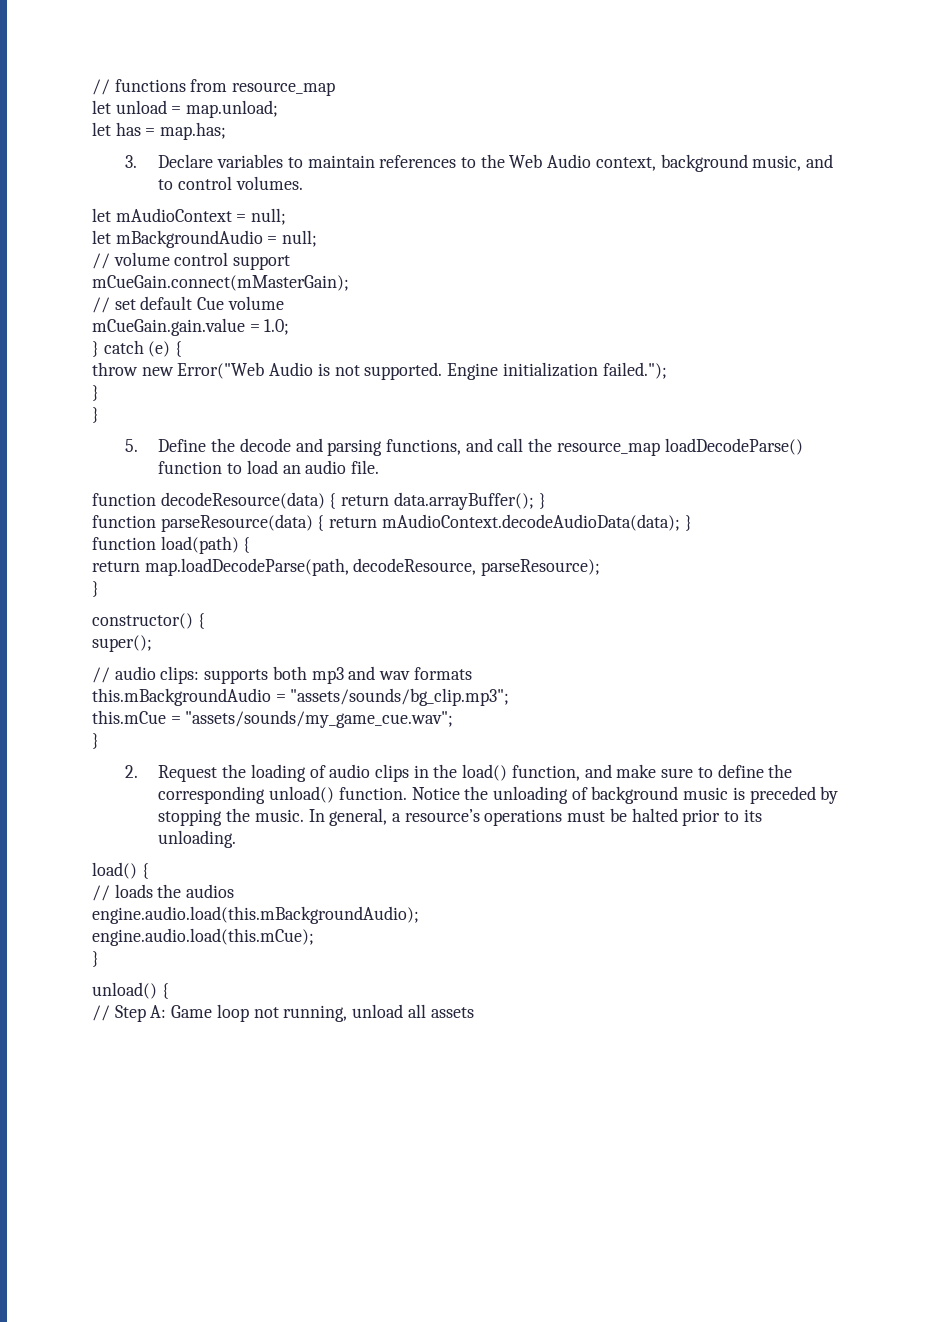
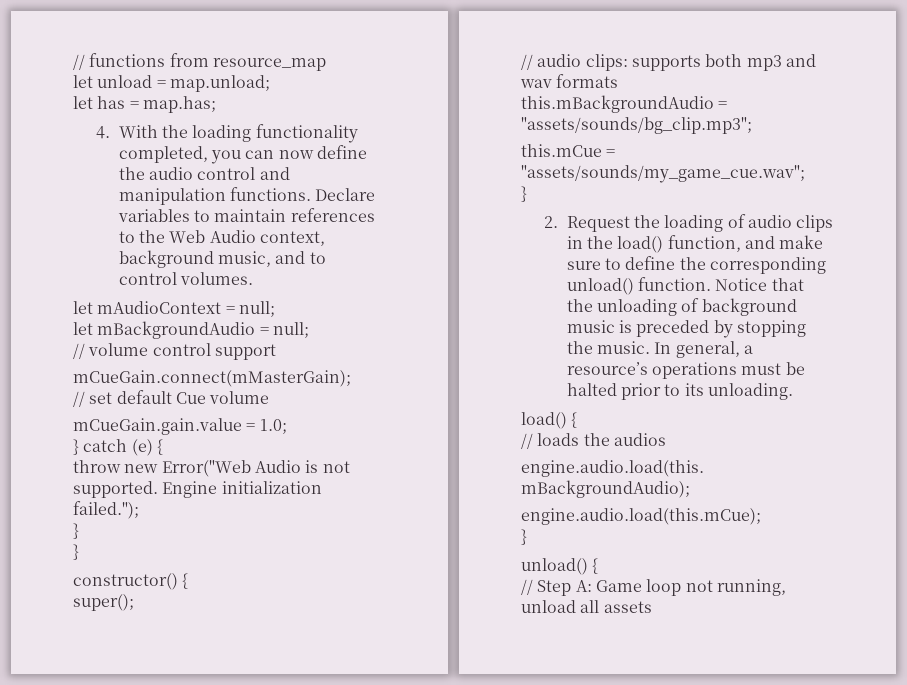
- 3. Declare variables to maintain references to the Web Audio context, background music, and to control volumes.
+ 4. With the loading functionality completed, you can now define the audio control and manipulation functions. Declare variables to maintain references to the Web Audio context, background music, and to control volumes.
- 5. Define the decode and parsing functions, and call the resource_map loadDecodeParse() function to load an audio file.
- function decodeResource(data) { return data.arrayBuffer(); }
- function parseResource(data) { return mAudioContext.decodeAudioData(data); }
- function load(path) {
- return map.loadDecodeParse(path, decodeResource, parseResource);
- }
- Notice the unloading of background music is preceded by stopping the music.
+ Notice that the unloading of background music is preceded by stopping the music.

